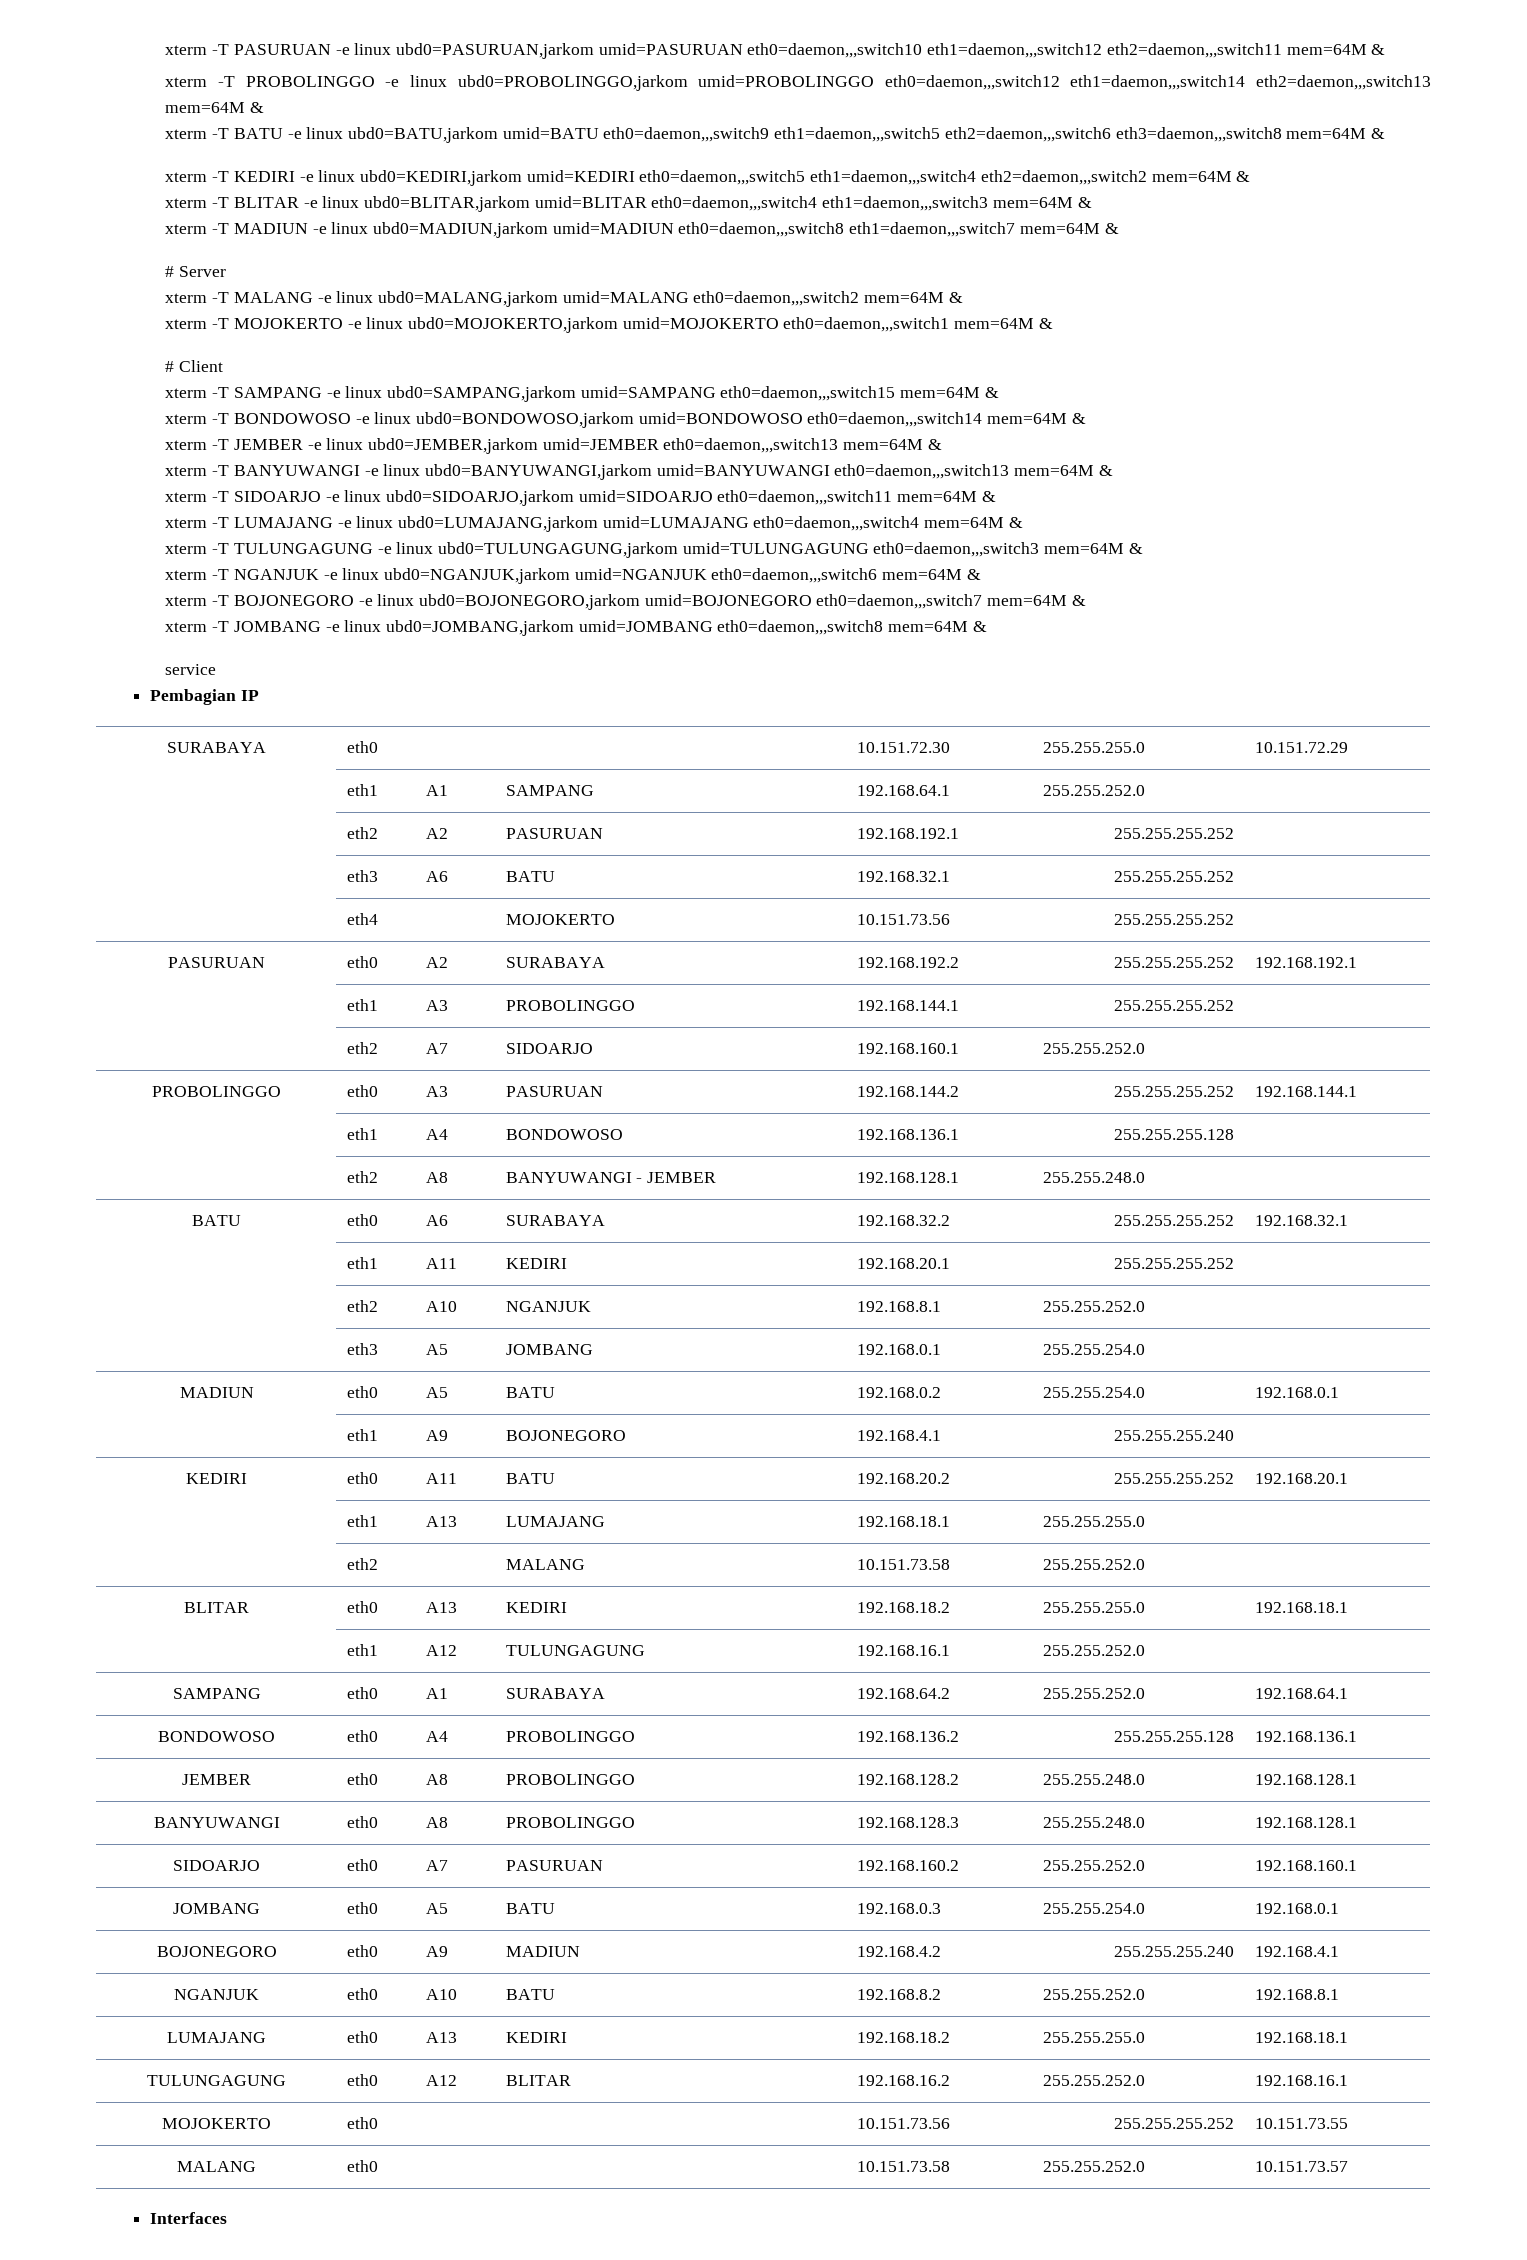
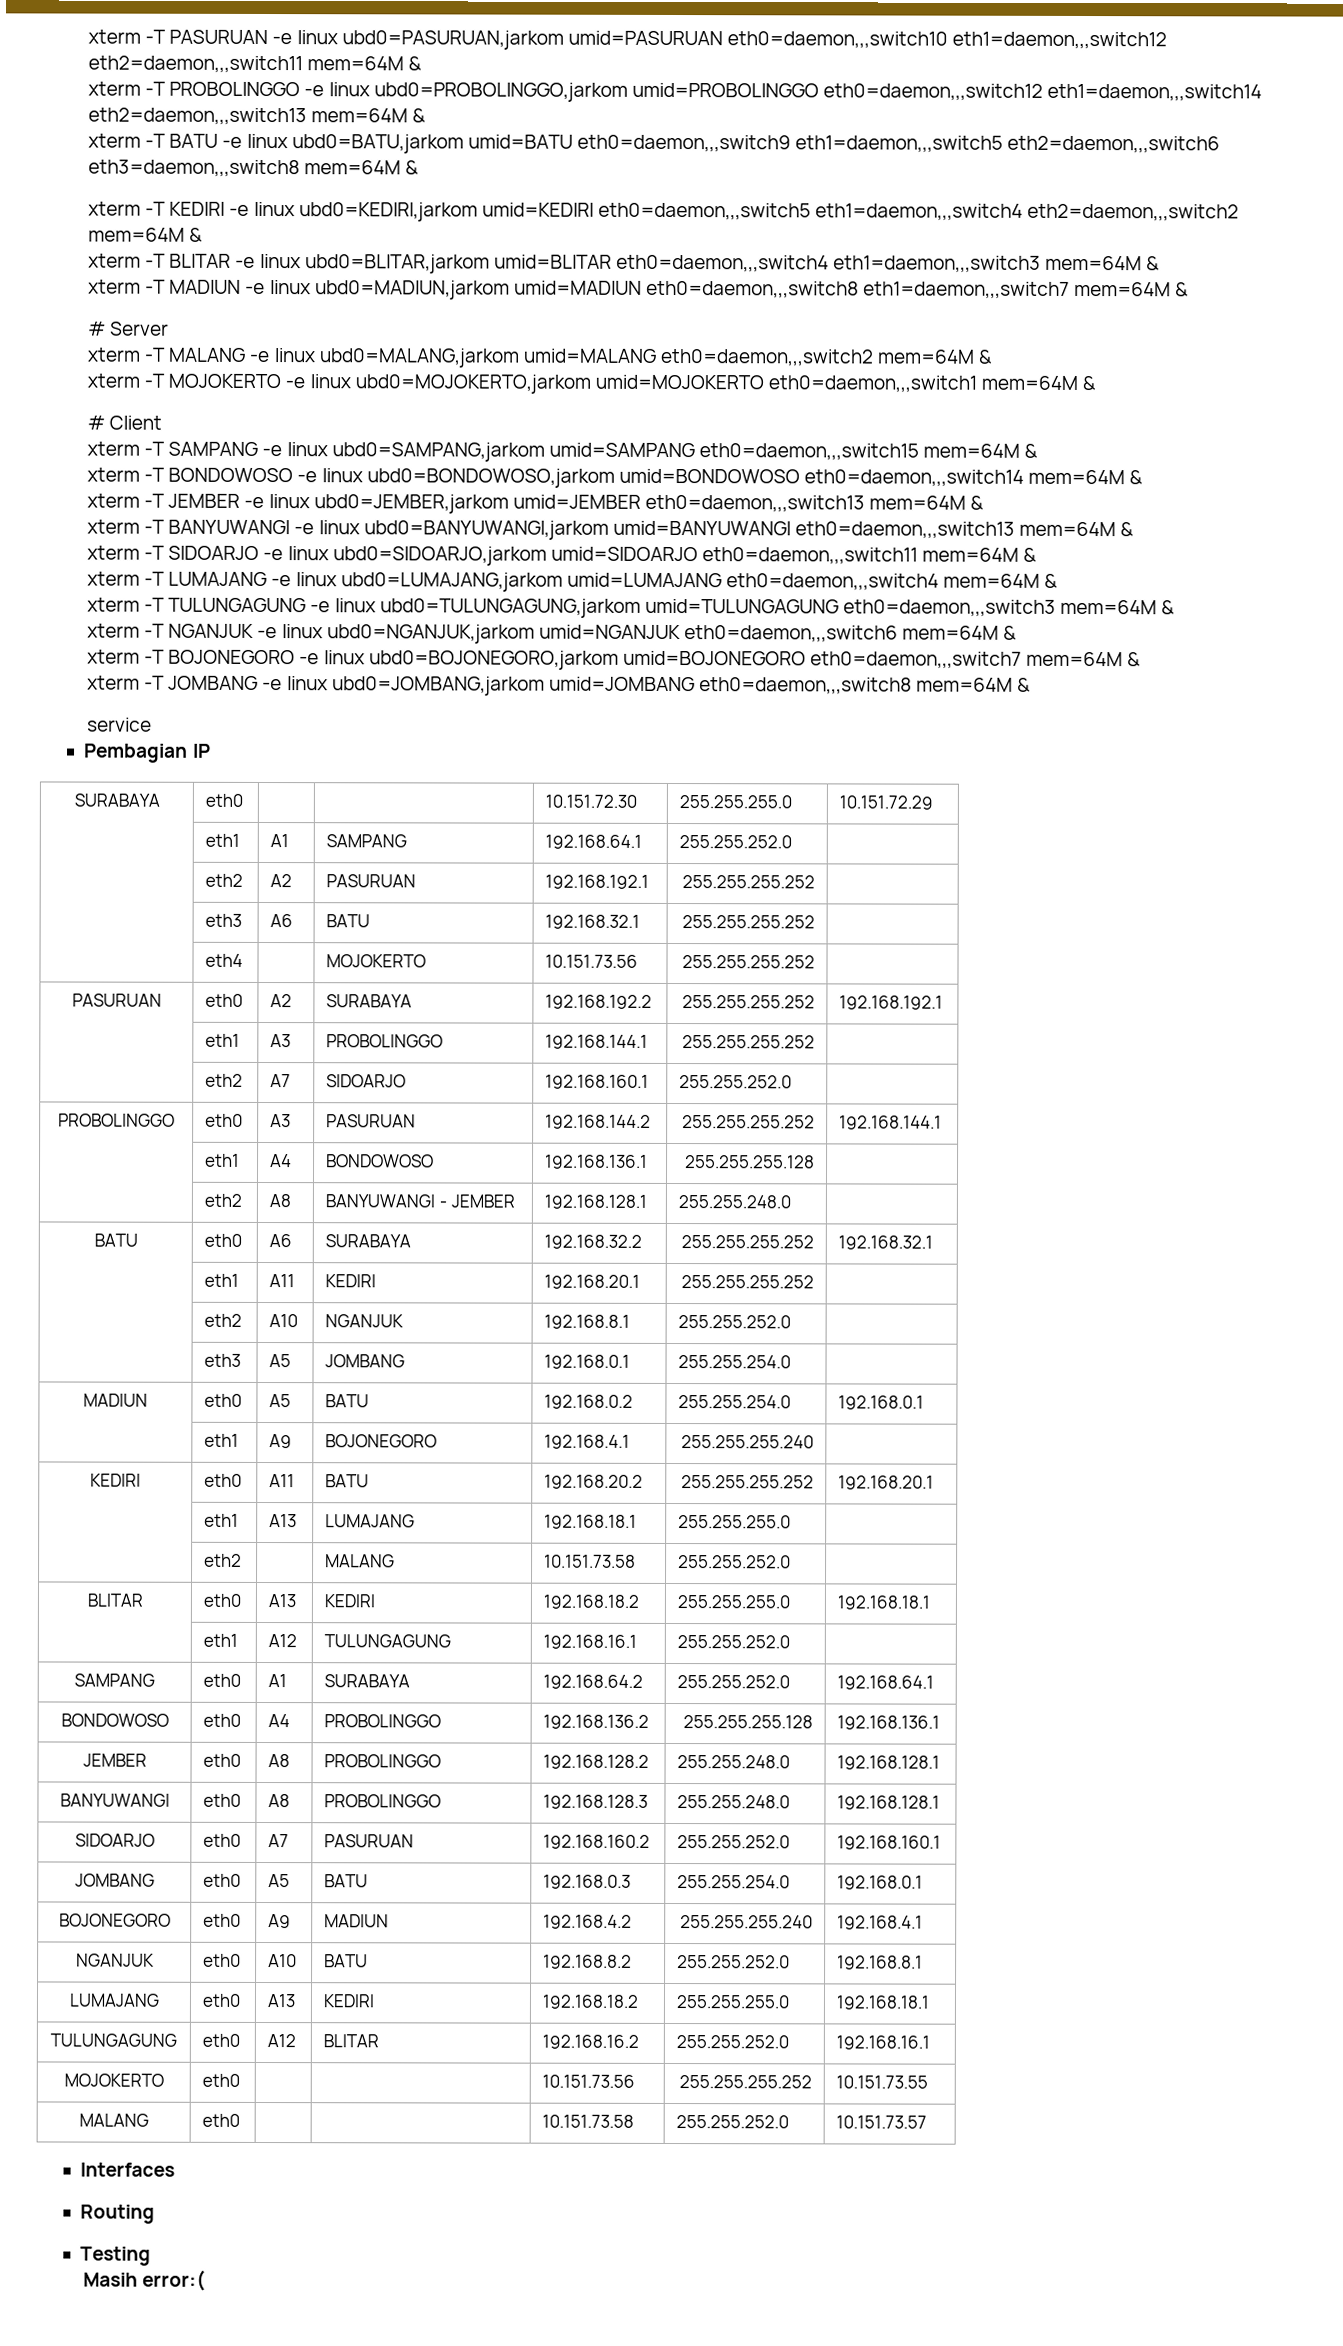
+ Routing
+ Testing
+ Masih error:(

